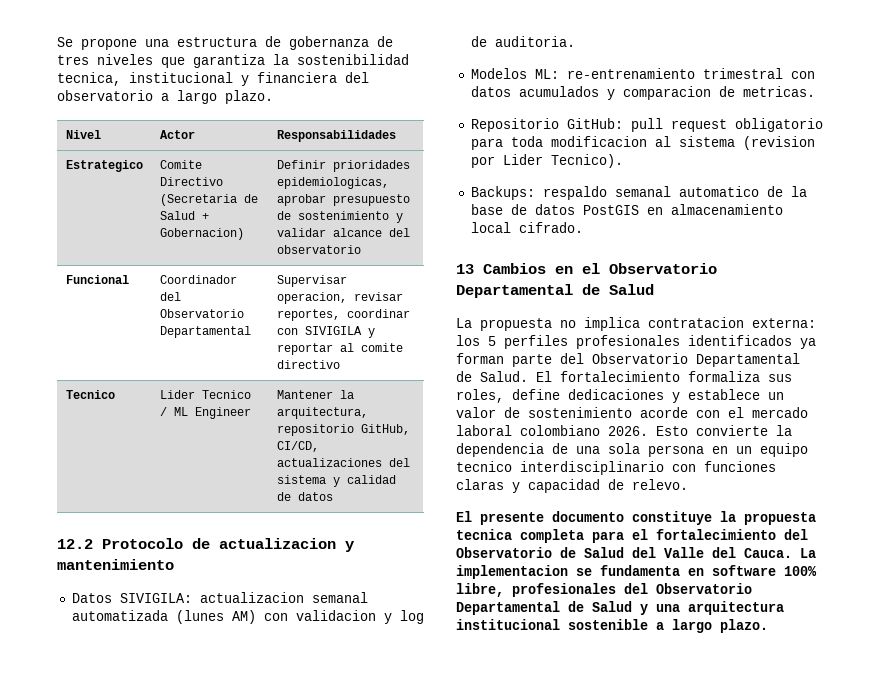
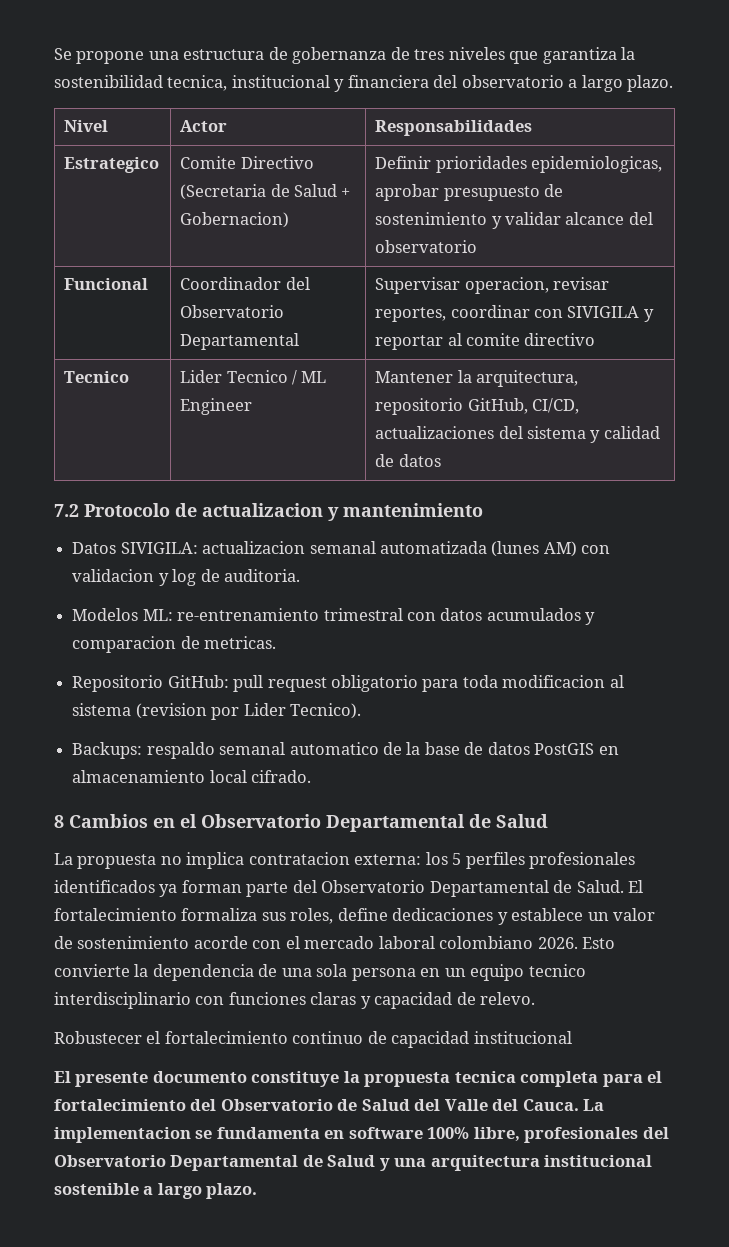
- 12.2 Protocolo de actualizacion y mantenimiento
+ 7.2 Protocolo de actualizacion y mantenimiento
- 13 Cambios en el Observatorio Departamental de Salud
+ 8 Cambios en el Observatorio Departamental de Salud
+ Robustecer el fortalecimiento continuo de capacidad institucional

